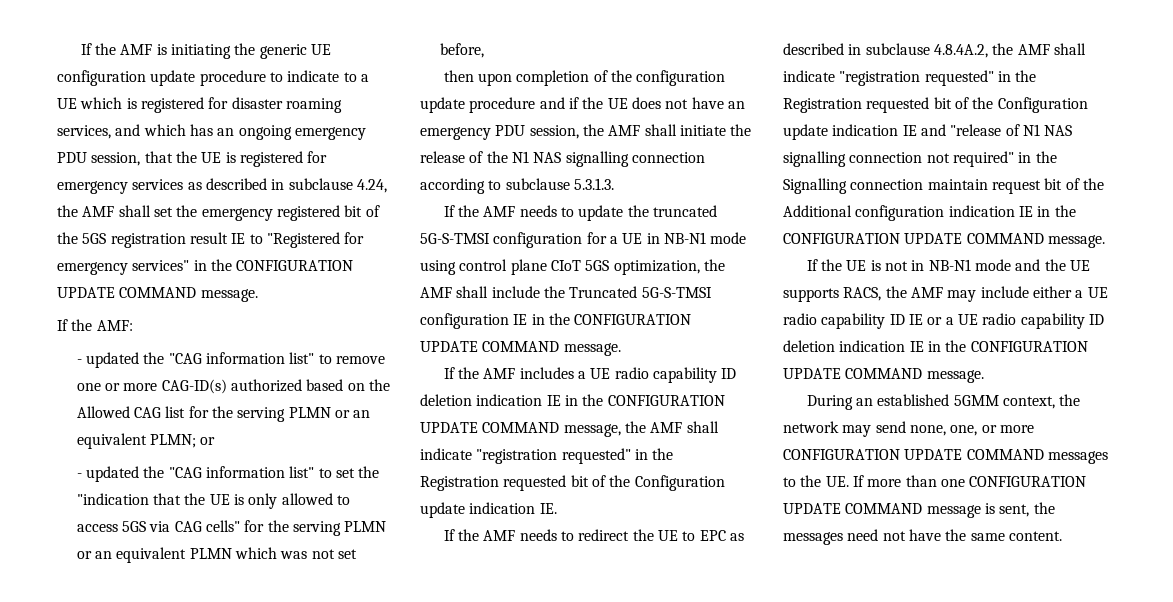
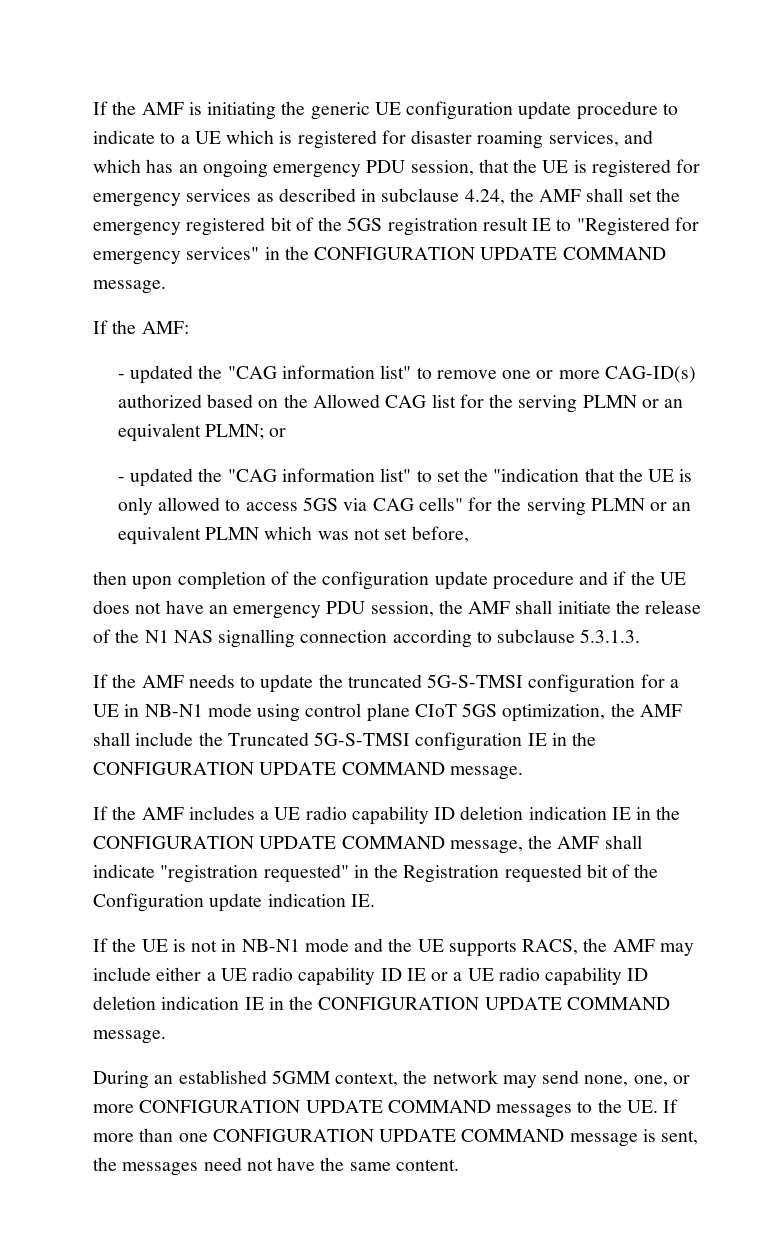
- If the AMF needs to redirect the UE to EPC as described in subclause 4.8.4A.2, the AMF shall indicate "registration requested" in the Registration requested bit of the Configuration update indication IE and "release of N1 NAS signalling connection not required" in the Signalling connection maintain request bit of the Additional configuration indication IE in the CONFIGURATION UPDATE COMMAND message.

